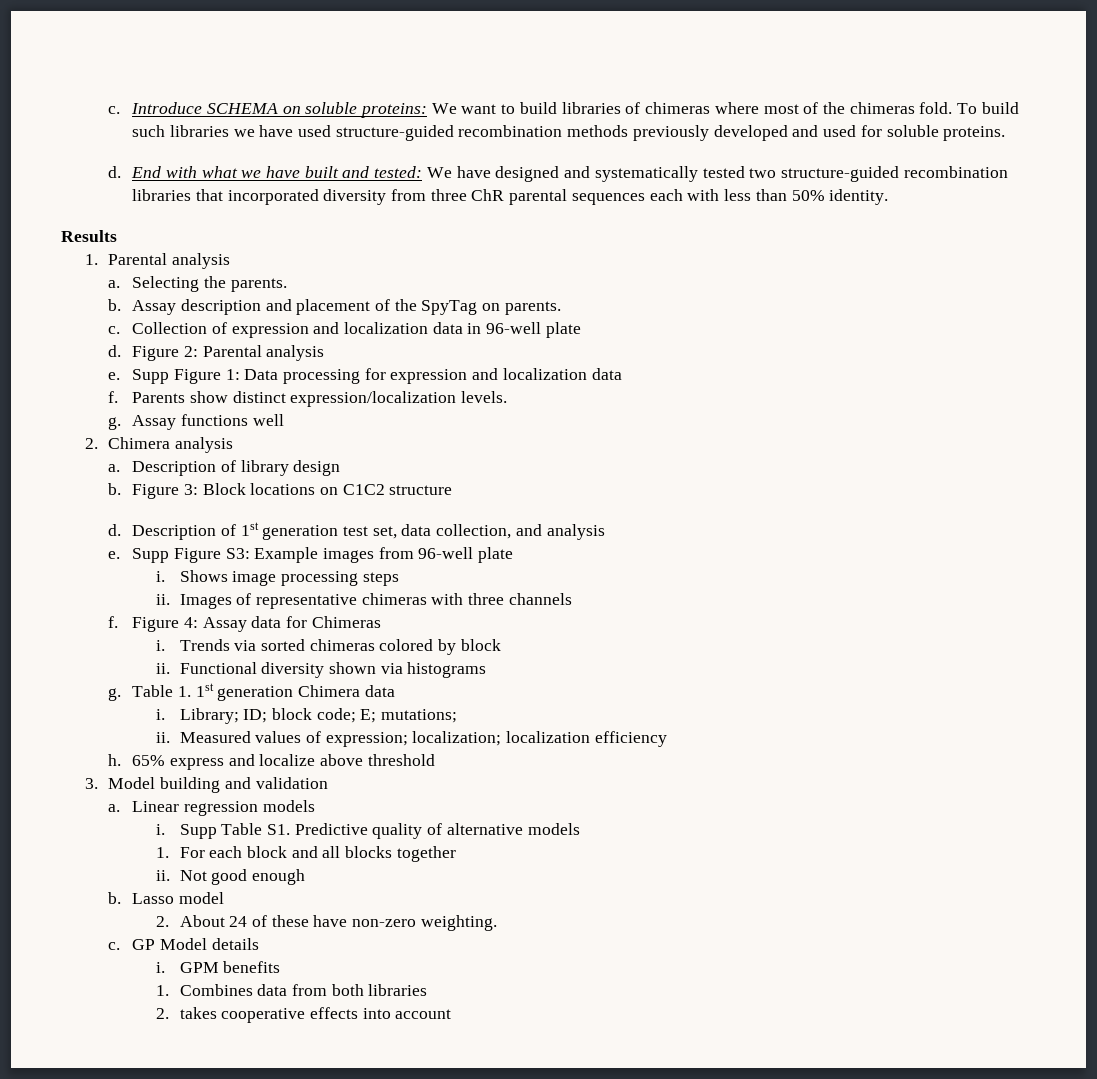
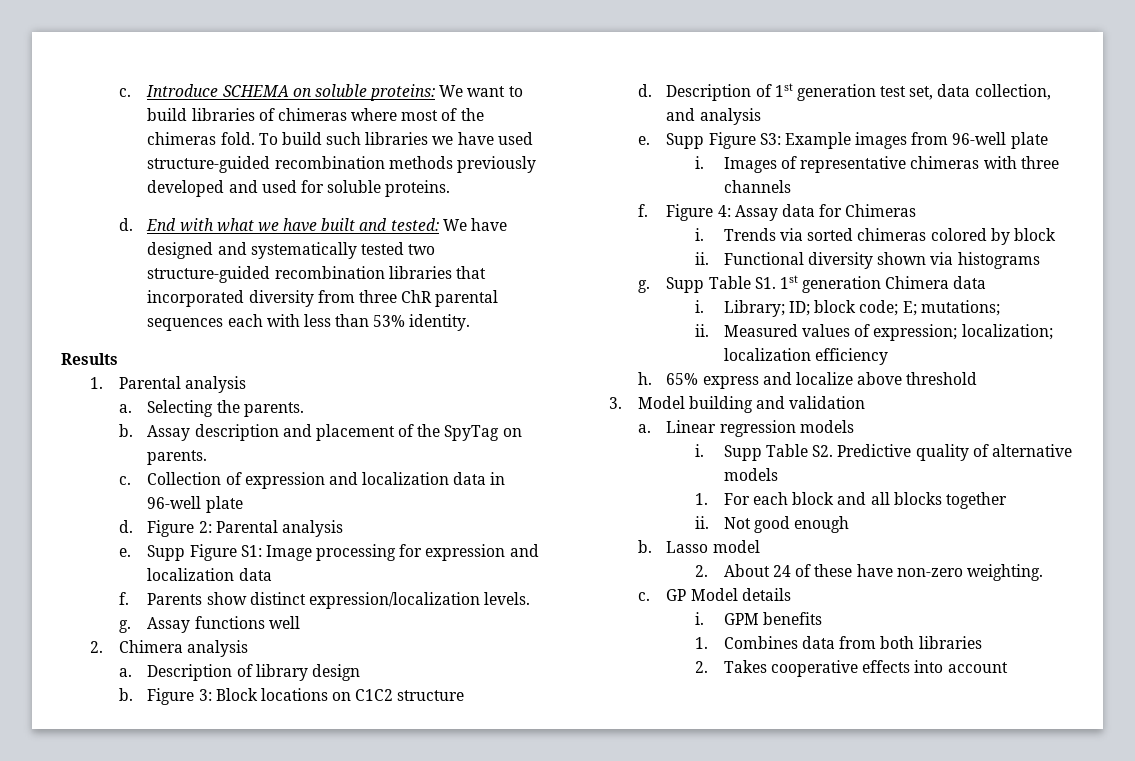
- End with what we have built and tested: We have designed and systematically tested two structure-guided recombination libraries that incorporated diversity from three ChR parental sequences each with less than 50% identity.
+ End with what we have built and tested: We have designed and systematically tested two structure-guided recombination libraries that incorporated diversity from three ChR parental sequences each with less than 53% identity.
- Supp Figure 1: Data processing for expression and localization data
+ Supp Figure S1: Image processing for expression and localization data
- Shows image processing steps
- ii.
- Table 1. 1st generation Chimera data
+ Supp Table S1. 1st generation Chimera data
- Supp Table S1. Predictive quality of alternative models
+ Supp Table S2. Predictive quality of alternative models
- 2. takes cooperative effects into account
+ 2. Takes cooperative effects into account

